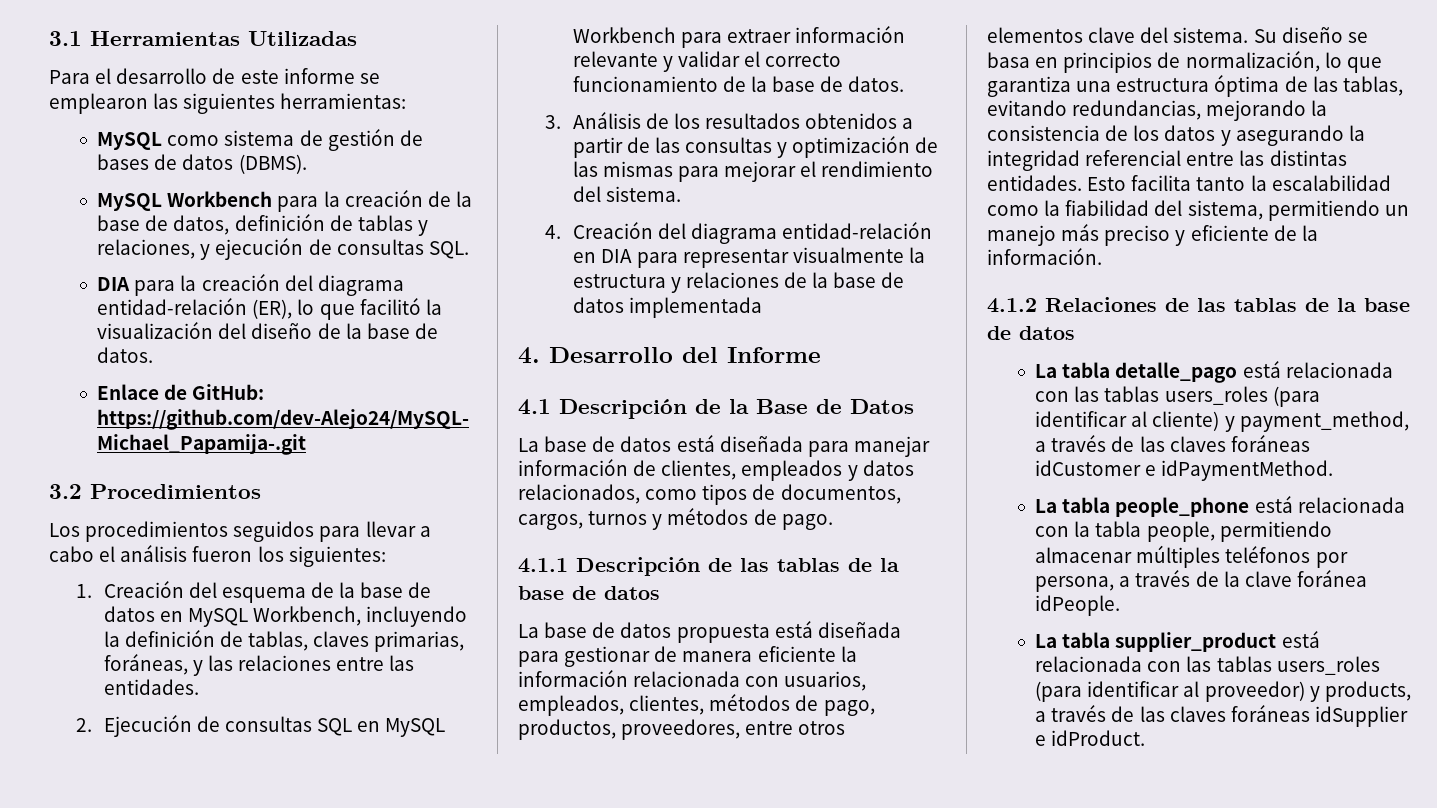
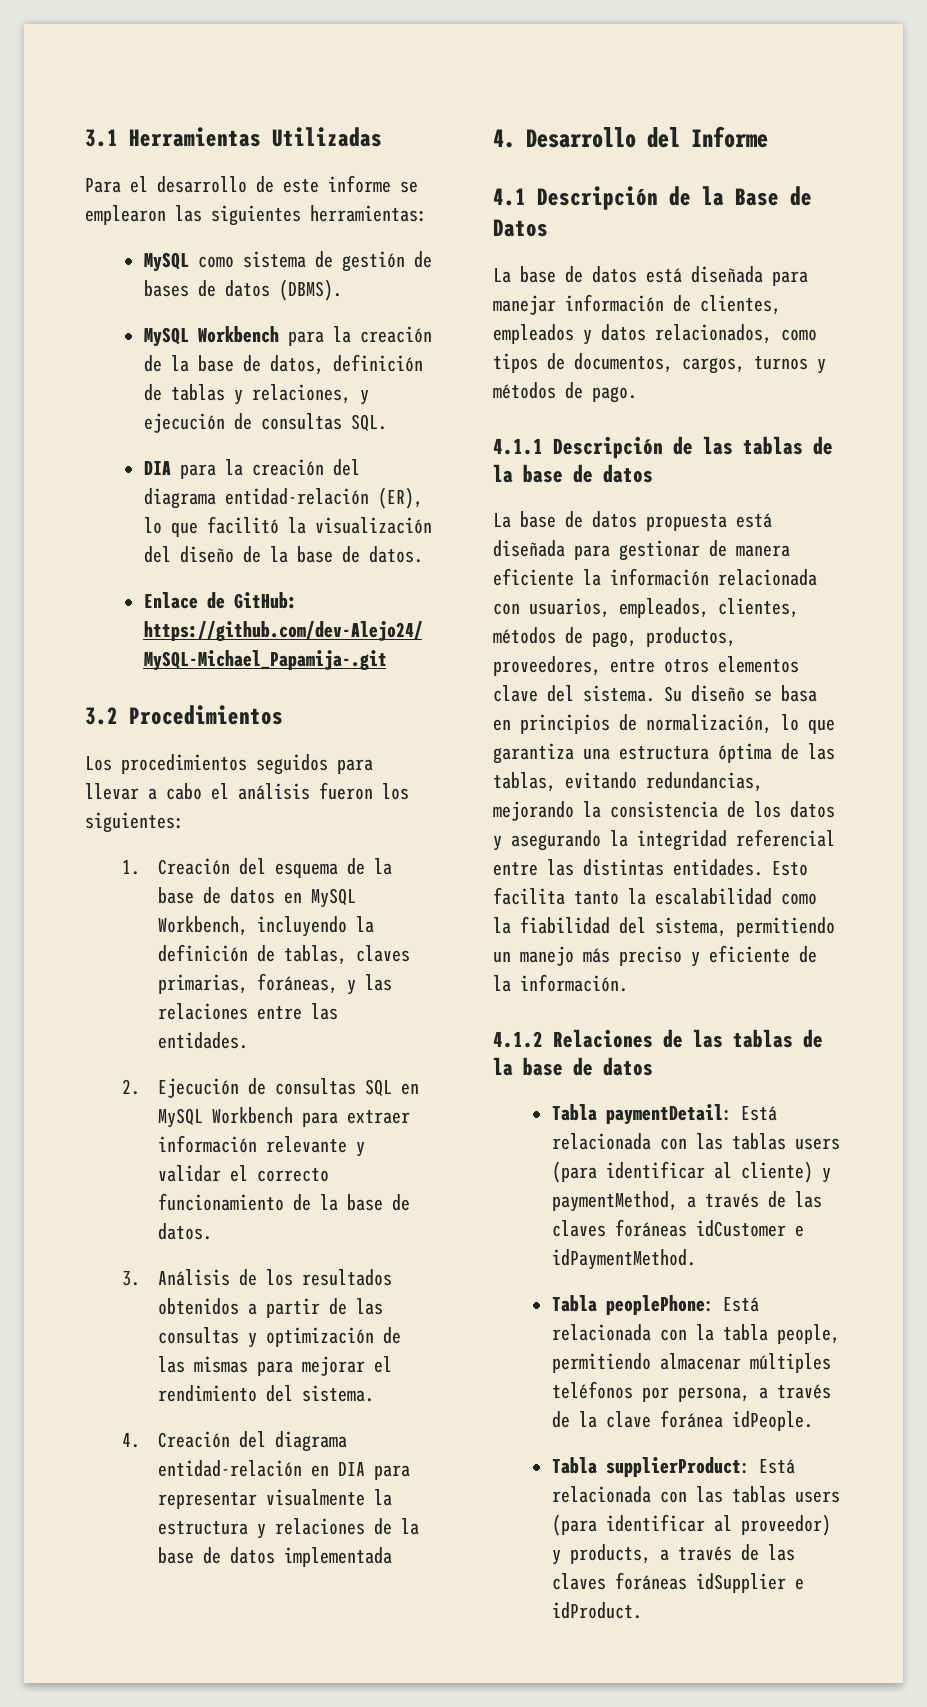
- La tabla detalle_pago está relacionada con las tablas users_roles (para identificar al cliente) y payment_method, a través de las claves foráneas idCustomer e idPaymentMethod.
+ Tabla paymentDetail: Está relacionada con las tablas users (para identificar al cliente) y paymentMethod, a través de las claves foráneas idCustomer e idPaymentMethod.
- La tabla people_phone está relacionada con la tabla people, permitiendo almacenar múltiples teléfonos por persona, a través de la clave foránea idPeople.
+ Tabla peoplePhone: Está relacionada con la tabla people, permitiendo almacenar múltiples teléfonos por persona, a través de la clave foránea idPeople.
- La tabla supplier_product está relacionada con las tablas users_roles (para identificar al proveedor) y products, a través de las claves foráneas idSupplier e idProduct.
+ Tabla supplierProduct: Está relacionada con las tablas users (para identificar al proveedor) y products, a través de las claves foráneas idSupplier e idProduct.

